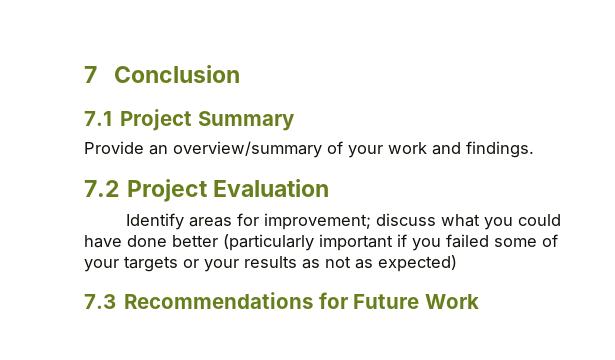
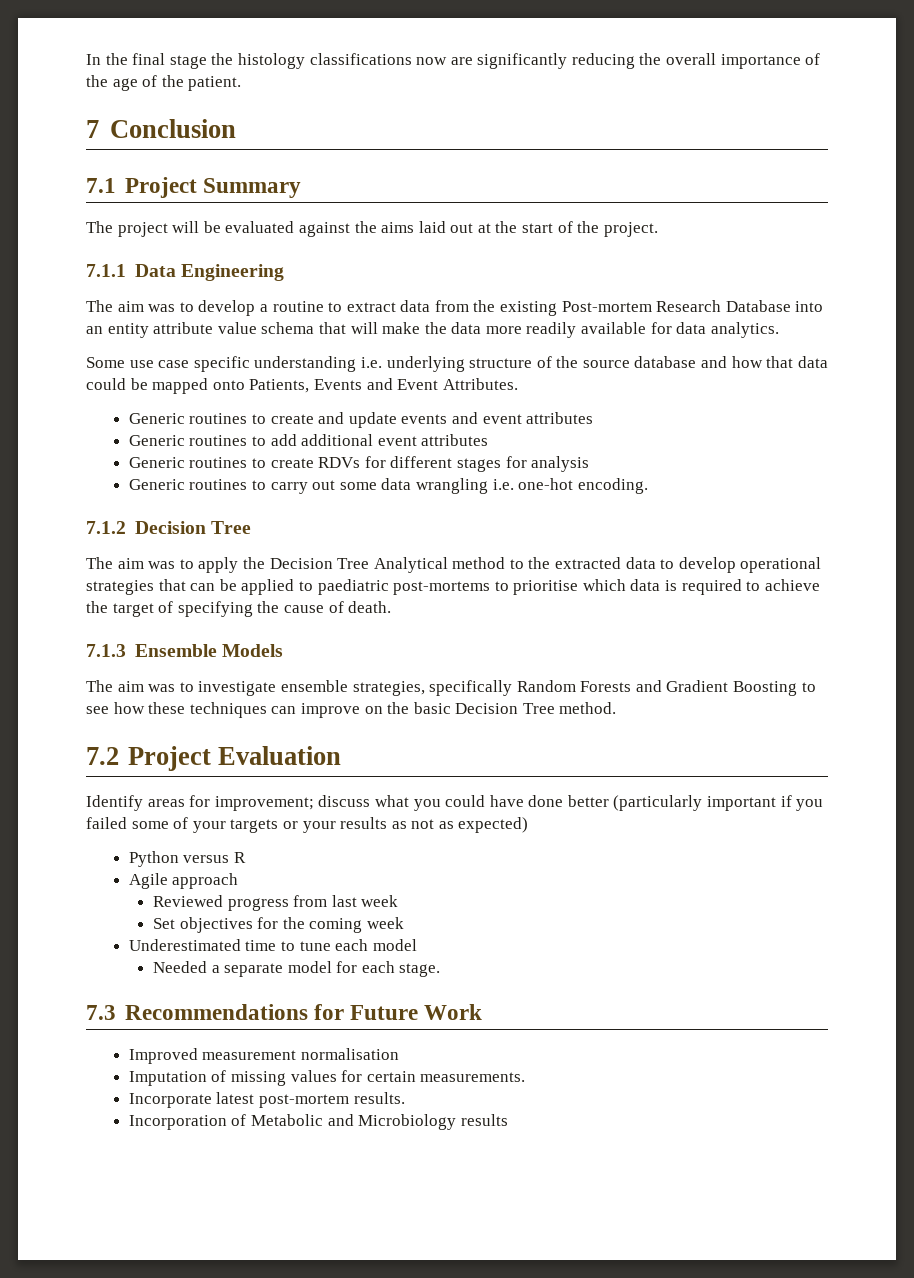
+ In the final stage the histology classifications now are significantly reducing the overall importance of the age of the patient.
- Provide an overview/summary of your work and findings.
+ The project will be evaluated against the aims laid out at the start of the project.
+ 7.1.1 Data Engineering
+ The aim was to develop a routine to extract data from the existing Post-mortem Research Database into an entity attribute value schema that will make the data more readily available for data analytics.
+ Some use case specific understanding i.e. underlying structure of the source database and how that data could be mapped onto Patients, Events and Event Attributes.
+ Generic routines to create and update events and event attributes
+ Generic routines to add additional event attributes
+ Generic routines to create RDVs for different stages for analysis
+ Generic routines to carry out some data wrangling i.e. one-hot encoding.
+ 7.1.2 Decision Tree
+ The aim was to apply the Decision Tree Analytical method to the extracted data to develop operational strategies that can be applied to paediatric post-mortems to prioritise which data is required to achieve the target of specifying the cause of death.
+ 7.1.3 Ensemble Models
+ The aim was to investigate ensemble strategies, specifically Random Forests and Gradient Boosting to see how these techniques can improve on the basic Decision Tree method.
+ Python versus R
+ Agile approach
+ Reviewed progress from last week
+ Set objectives for the coming week
+ Underestimated time to tune each model
+ Needed a separate model for each stage.
+ Improved measurement normalisation
+ Imputation of missing values for certain measurements.
+ Incorporate latest post-mortem results.
+ Incorporation of Metabolic and Microbiology results

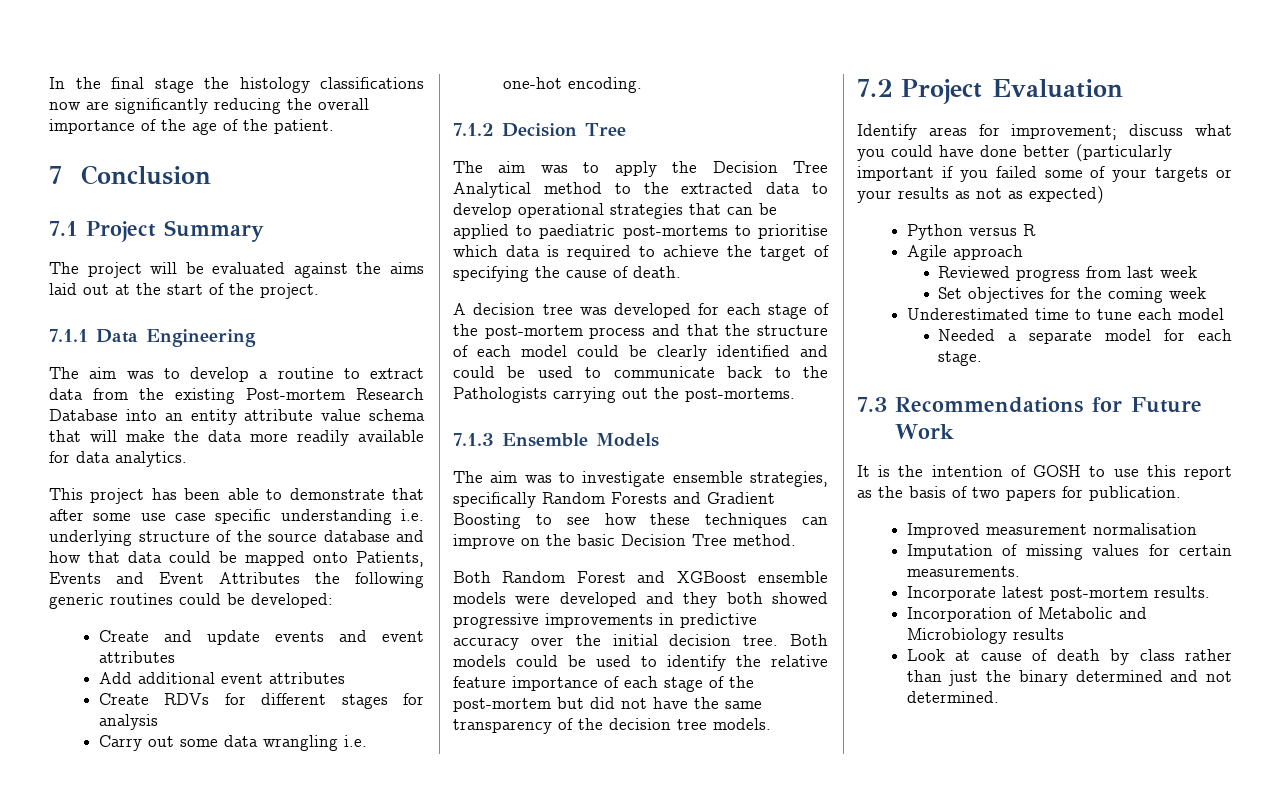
- Some use case specific understanding i.e. underlying structure of the source database and how that data could be mapped onto Patients, Events and Event Attributes.
- Generic routines to create and update events and event attributes
+ This project has been able to demonstrate that after some use case specific understanding i.e. underlying structure of the source database and how that data could be mapped onto Patients, Events and Event Attributes the following generic routines could be developed:
+ Create and update events and event attributes
- Generic routines to add additional event attributes
+ Add additional event attributes
- Generic routines to create RDVs for different stages for analysis
+ Create RDVs for different stages for analysis
- Generic routines to carry out some data wrangling i.e. one-hot encoding.
+ Carry out some data wrangling i.e. one-hot encoding.
+ A decision tree was developed for each stage of the post-mortem process and that the structure of each model could be clearly identified and could be used to communicate back to the Pathologists carrying out the post-mortems.
+ Both Random Forest and XGBoost ensemble models were developed and they both showed progressive improvements in predictive accuracy over the initial decision tree. Both models could be used to identify the relative feature importance of each stage of the post-mortem but did not have the same transparency of the decision tree models.
+ It is the intention of GOSH to use this report as the basis of two papers for publication.
+ Look at cause of death by class rather than just the binary determined and not determined.

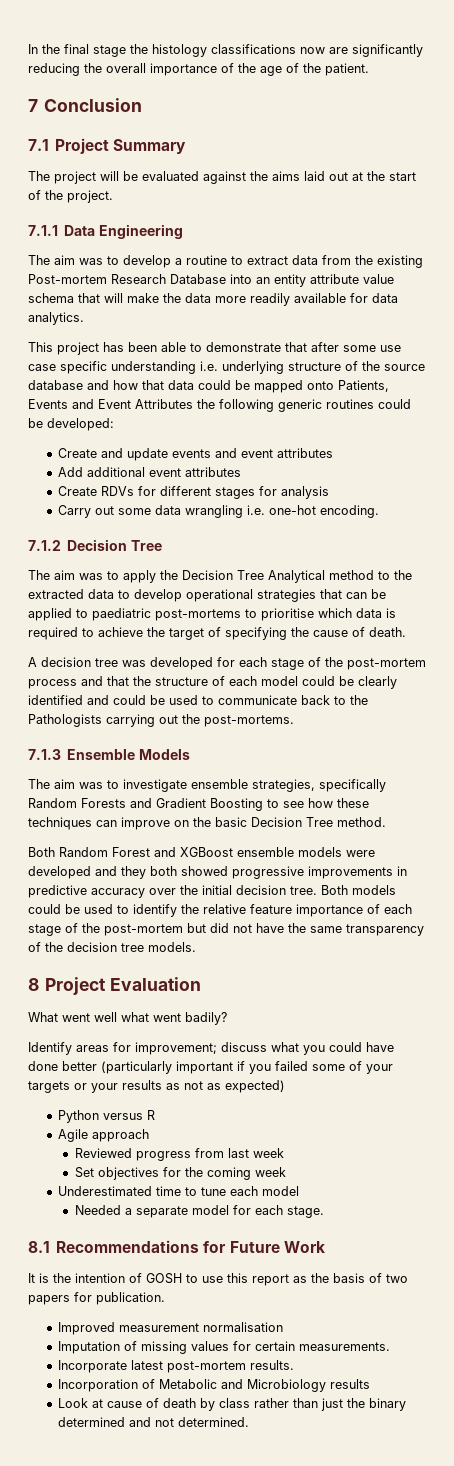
- 7.2 Project Evaluation
+ 8 Project Evaluation
+ What went well what went badily?
- 7.3 Recommendations for Future Work
+ 8.1 Recommendations for Future Work

